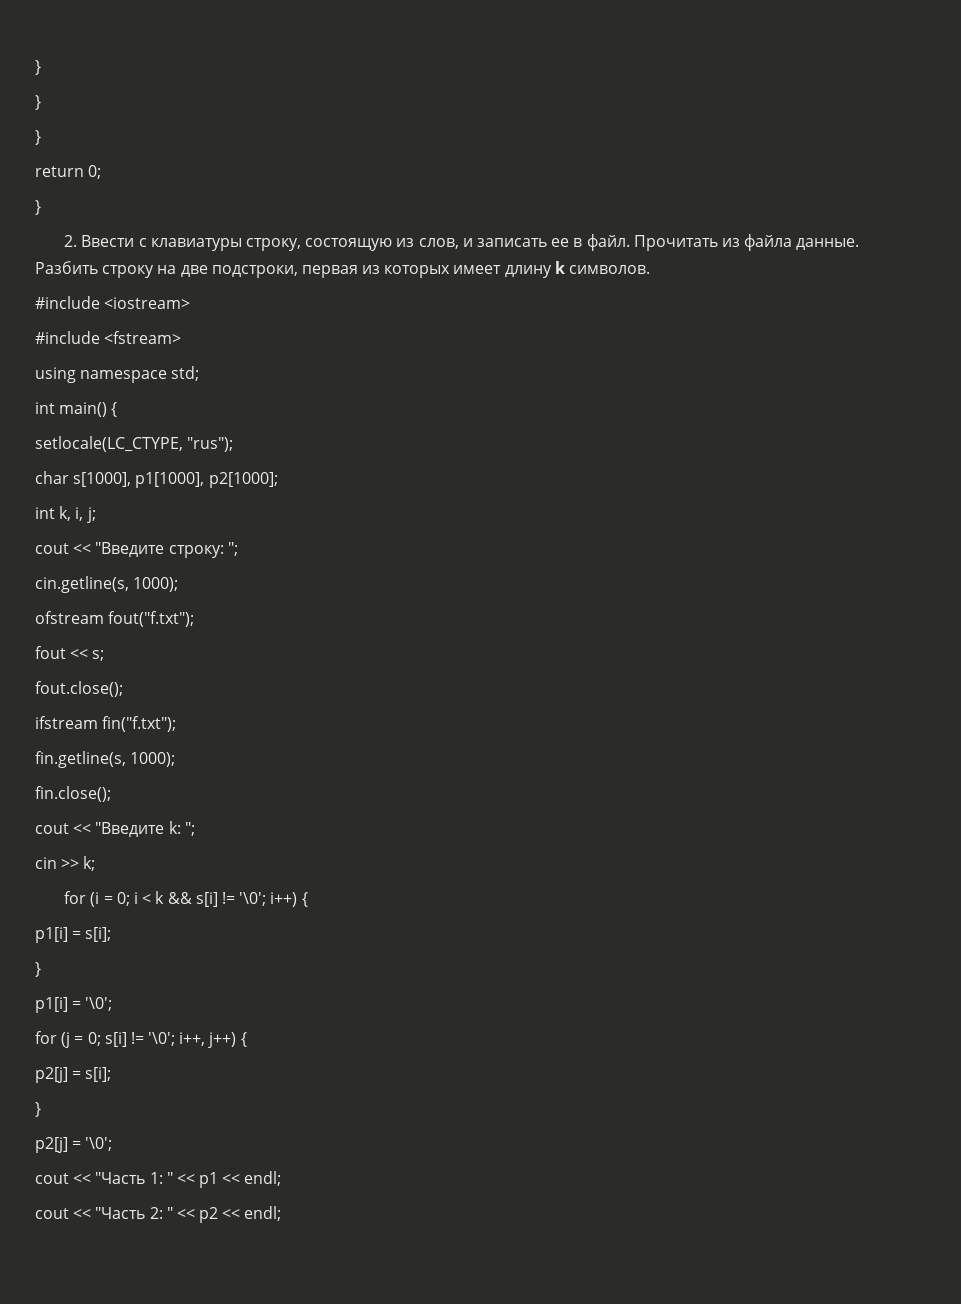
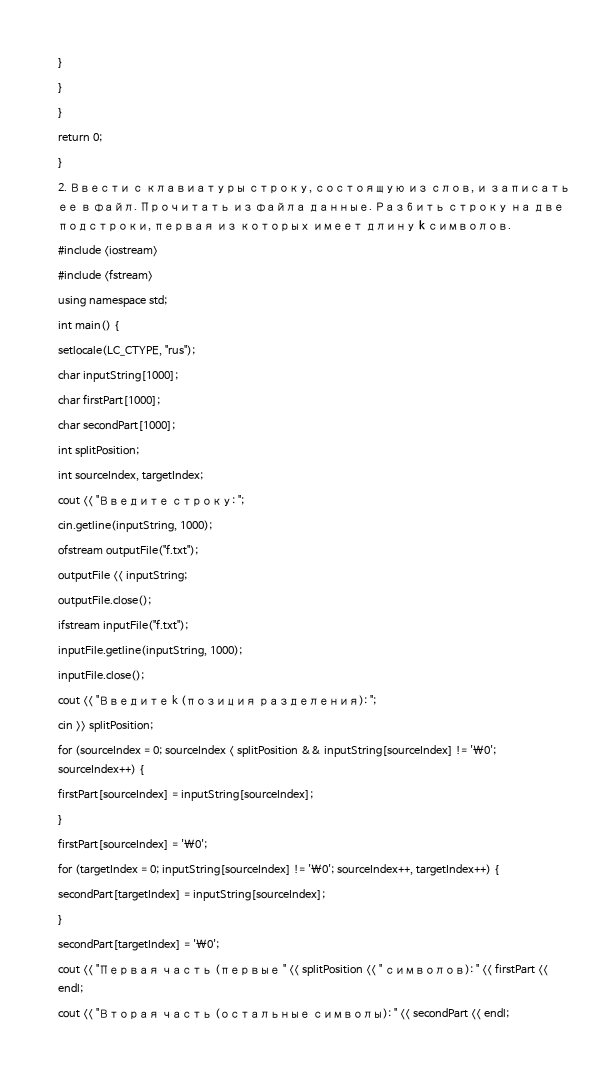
- char s[1000], p1[1000], p2[1000];
- int k, i, j;
+ char inputString[1000];
+ char firstPart[1000];
+ char secondPart[1000];
+ int splitPosition;
+ int sourceIndex, targetIndex;
- cin.getline(s, 1000);
+ cin.getline(inputString, 1000);
- ofstream fout("f.txt");
- fout << s;
- fout.close();
+ ofstream outputFile("f.txt");
+ outputFile << inputString;
+ outputFile.close();
- ifstream fin("f.txt");
- fin.getline(s, 1000);
- fin.close();
- cout << "Введите k: ";
+ ifstream inputFile("f.txt");
+ inputFile.getline(inputString, 1000);
+ inputFile.close();
+ cout << "Введите k (позиция разделения): ";
- cin >> k;
- for (i = 0; i < k && s[i] != '\0'; i++) {
- p1[i] = s[i];
+ cin >> splitPosition;
+ for (sourceIndex = 0; sourceIndex < splitPosition && inputString[sourceIndex] != '\0'; sourceIndex++) {
+ firstPart[sourceIndex] = inputString[sourceIndex];
  }
- p1[i] = '\0';
+ firstPart[sourceIndex] = '\0';
- for (j = 0; s[i] != '\0'; i++, j++) {
- p2[j] = s[i];
+ for (targetIndex = 0; inputString[sourceIndex] != '\0'; sourceIndex++, targetIndex++) {
+ secondPart[targetIndex] = inputString[sourceIndex];
  }
- p2[j] = '\0';
+ secondPart[targetIndex] = '\0';
- cout << "Часть 1: " << p1 << endl;
+ cout << "Первая часть (первые " << splitPosition << " символов): " << firstPart << endl;
- cout << "Часть 2: " << p2 << endl;
+ cout << "Вторая часть (остальные символы): " << secondPart << endl;

